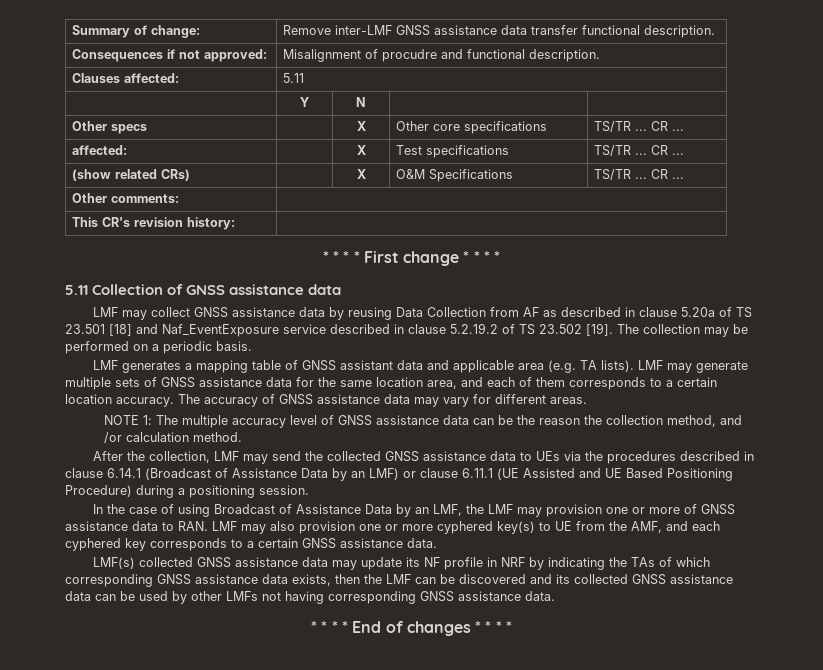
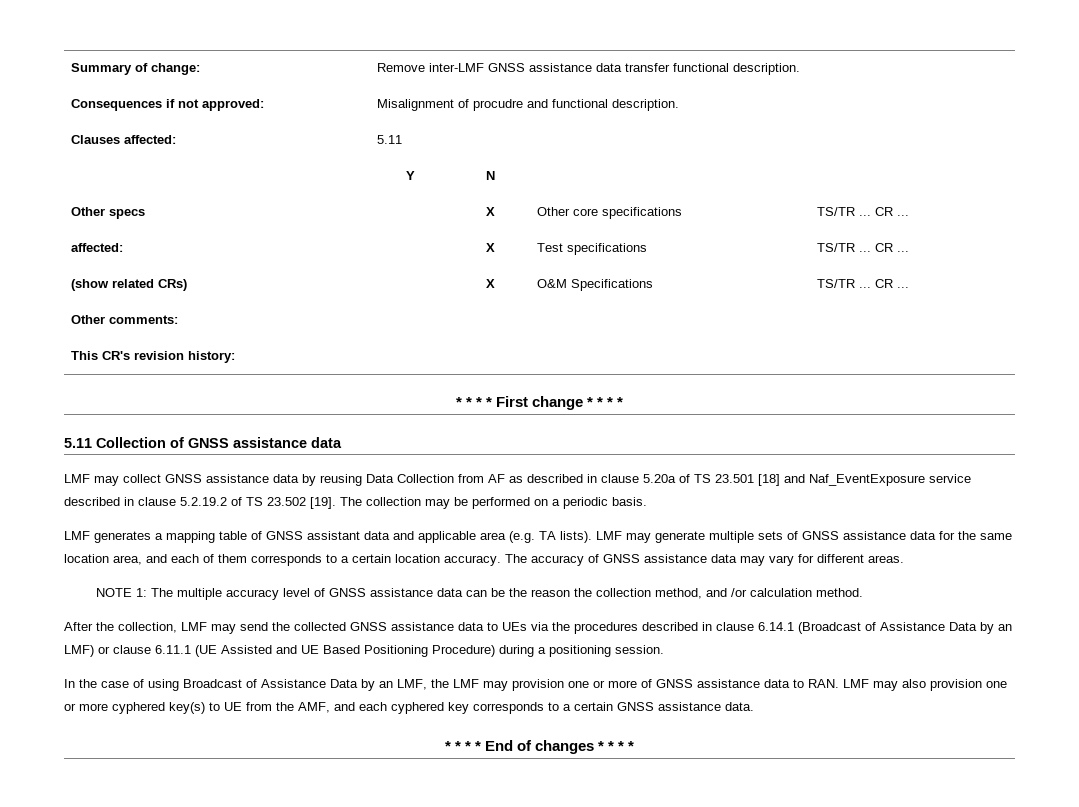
- LMF(s) collected GNSS assistance data may update its NF profile in NRF by indicating the TAs of which corresponding GNSS assistance data exists, then the LMF can be discovered and its collected GNSS assistance data can be used by other LMFs not having corresponding GNSS assistance data.

